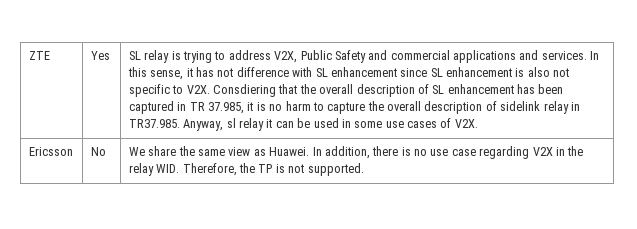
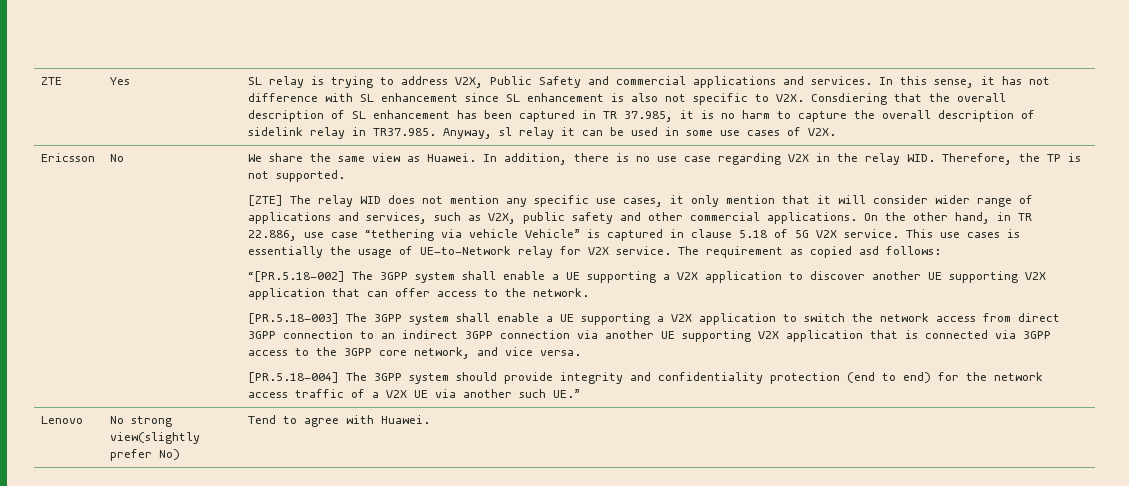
+ [ZTE] The relay WID does not mention any specific use cases, it only mention that it will consider wider range of applications and services, such as V2X, public safety and other commercial applications. On the other hand, in TR 22.886, use case “tethering via vehicle Vehicle” is captured in clause 5.18 of 5G V2X service. This use cases is essentially the usage of UE-to-Network relay for V2X service. The requirement as copied asd follows:
+ “[PR.5.18-002] The 3GPP system shall enable a UE supporting a V2X application to discover another UE supporting V2X application that can offer access to the network.
+ [PR.5.18-003] The 3GPP system shall enable a UE supporting a V2X application to switch the network access from direct 3GPP connection to an indirect 3GPP connection via another UE supporting V2X application that is connected via 3GPP access to the 3GPP core network, and vice versa.
+ [PR.5.18-004] The 3GPP system should provide integrity and confidentiality protection (end to end) for the network access traffic of a V2X UE via another such UE.”
+ Lenovo | No strong view(slightly prefer No) | Tend to agree with Huawei.

